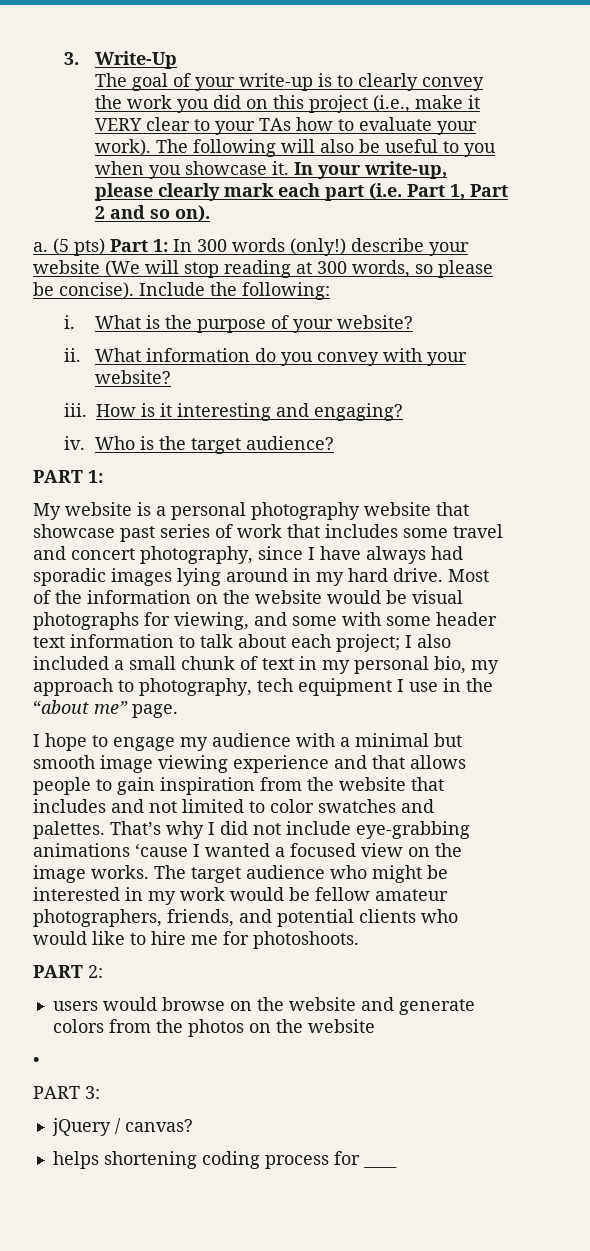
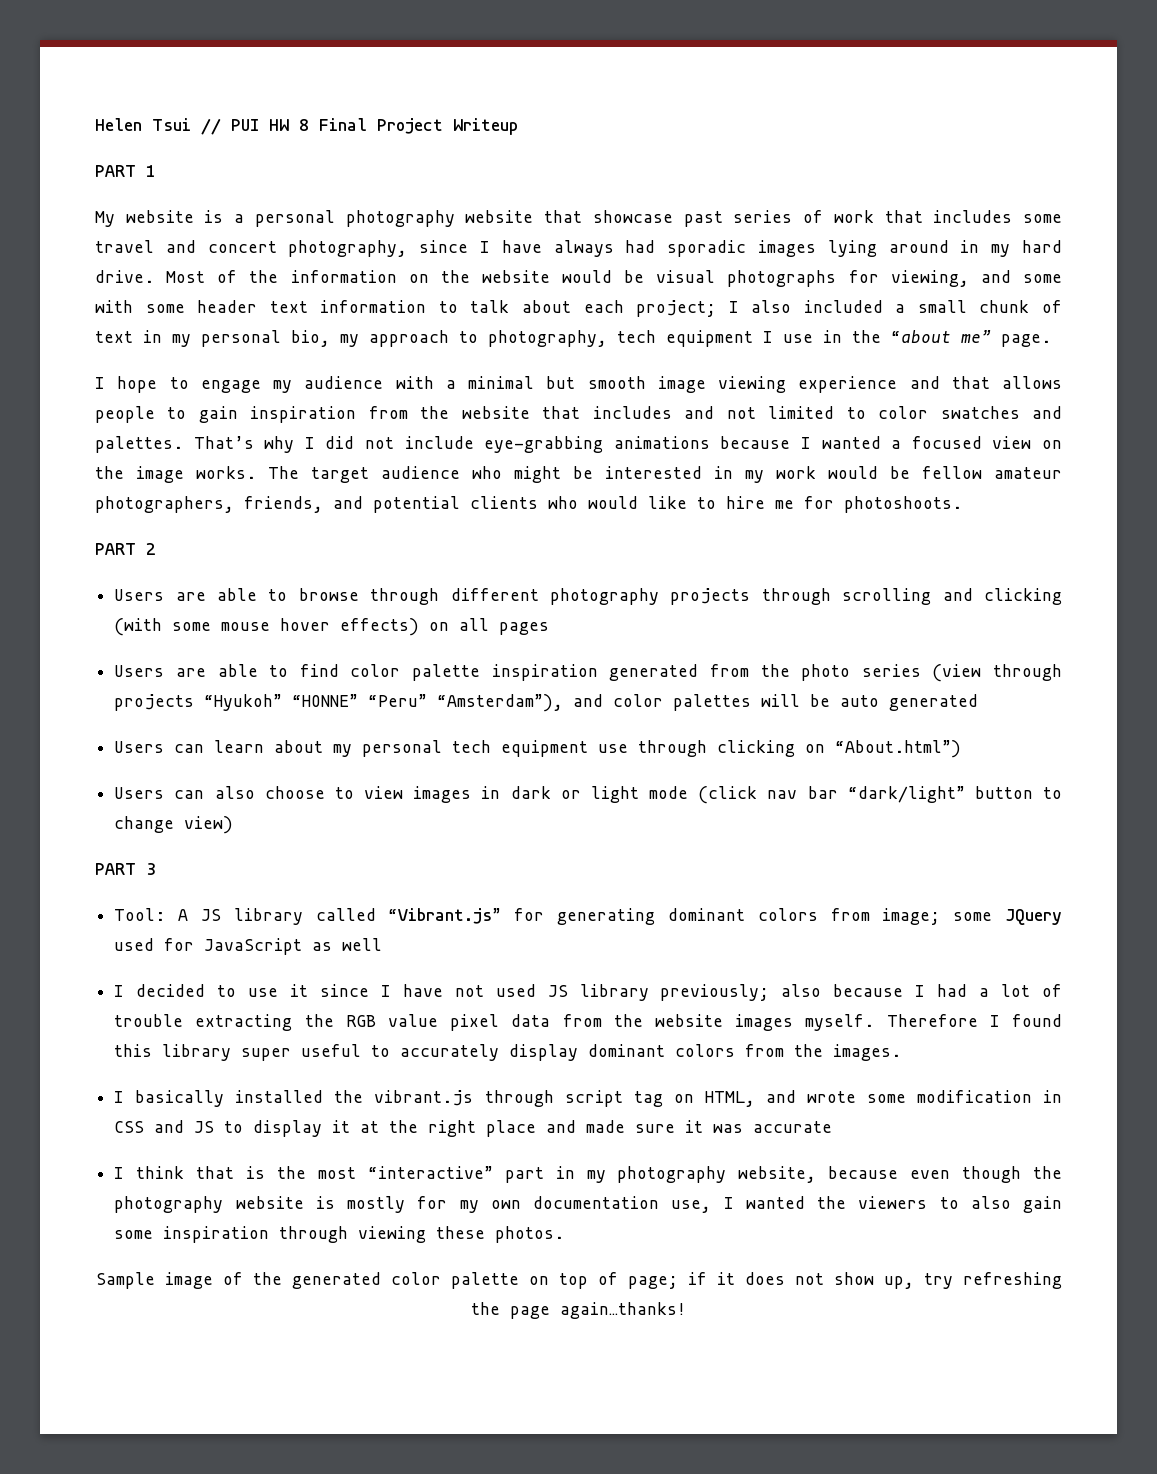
- 3. Write-Up
- The goal of your write-up is to clearly convey the work you did on this project (i.e., make it VERY clear to your TAs how to evaluate your work). The following will also be useful to you when you showcase it. In your write-up, please clearly mark each part (i.e. Part 1, Part 2 and so on).
- a. (5 pts) Part 1: In 300 words (only!) describe your website (We will stop reading at 300 words, so please be concise). Include the following:
- i. What is the purpose of your website?
- ii. What information do you convey with your website?
- iii. How is it interesting and engaging?
- iv. Who is the target audience?
- PART 1:
+ Helen Tsui // PUI HW 8 Final Project Writeup
+ PART 1
- That’s why I did not include eye-grabbing animations ‘cause I wanted a focused view on the image works.
+ That’s why I did not include eye-grabbing animations because I wanted a focused view on the image works.
- PART 2:
- users would browse on the website and generate colors from the photos on the website
- •
- PART 3:
- jQuery / canvas?
- helps shortening coding process for ____
+ PART 2
+ Users are able to browse through different photography projects through scrolling and clicking (with some mouse hover effects) on all pages
+ Users are able to find color palette inspiration generated from the photo series (view through projects “Hyukoh” “HONNE” “Peru” “Amsterdam”), and color palettes will be auto generated
+ Users can learn about my personal tech equipment use through clicking on “About.html”)
+ Users can also choose to view images in dark or light mode (click nav bar “dark/light” button to change view)
+ PART 3
+ Tool: A JS library called “Vibrant.js” for generating dominant colors from image; some JQuery used for JavaScript as well
+ I decided to use it since I have not used JS library previously; also because I had a lot of trouble extracting the RGB value pixel data from the website images myself. Therefore I found this library super useful to accurately display dominant colors from the images.
+ I basically installed the vibrant.js through script tag on HTML, and wrote some modification in CSS and JS to display it at the right place and made sure it was accurate
+ I think that is the most “interactive” part in my photography website, because even though the photography website is mostly for my own documentation use, I wanted the viewers to also gain some inspiration through viewing these photos.
+ Sample image of the generated color palette on top of page; if it does not show up, try refreshing the page again…thanks!

